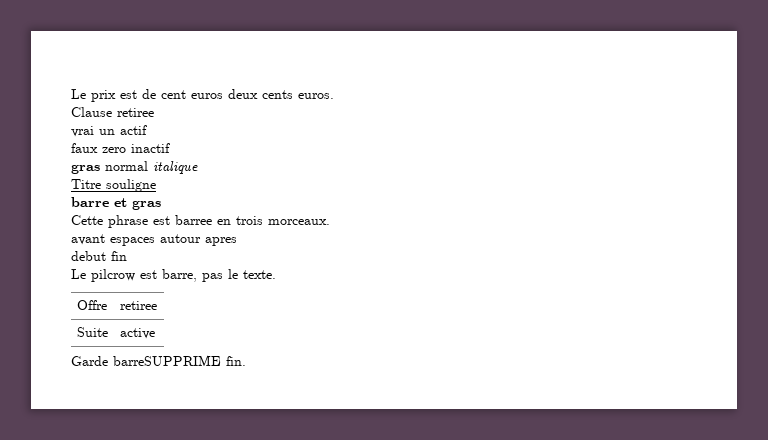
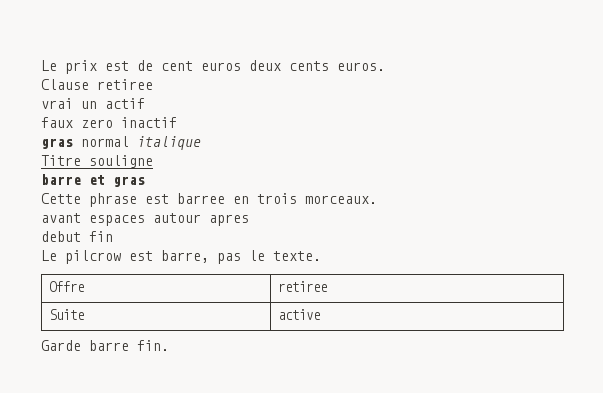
- Garde barreSUPPRIME fin.
+ Garde barre fin.

